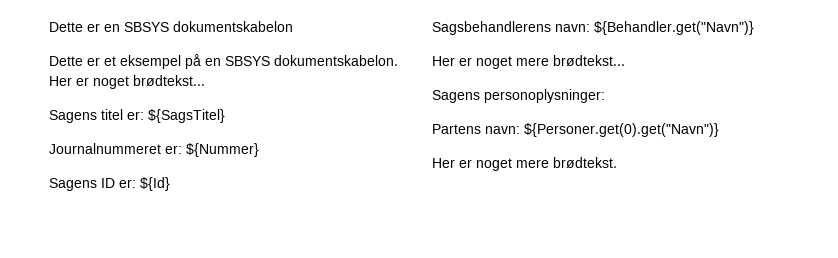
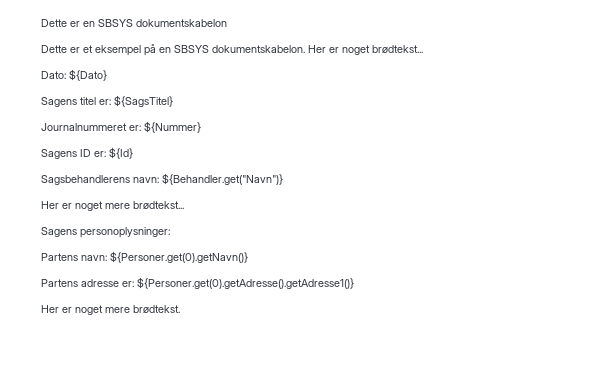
+ Dato: ${Dato}
- Partens navn: ${Personer.get(0).get("Navn")}
+ Partens navn: ${Personer.get(0).getNavn()}
+ Partens adresse er: ${Personer.get(0).getAdresse().getAdresse1()}

